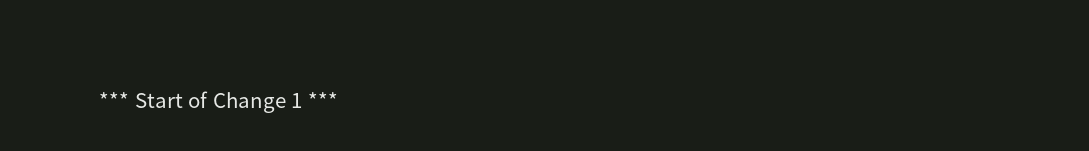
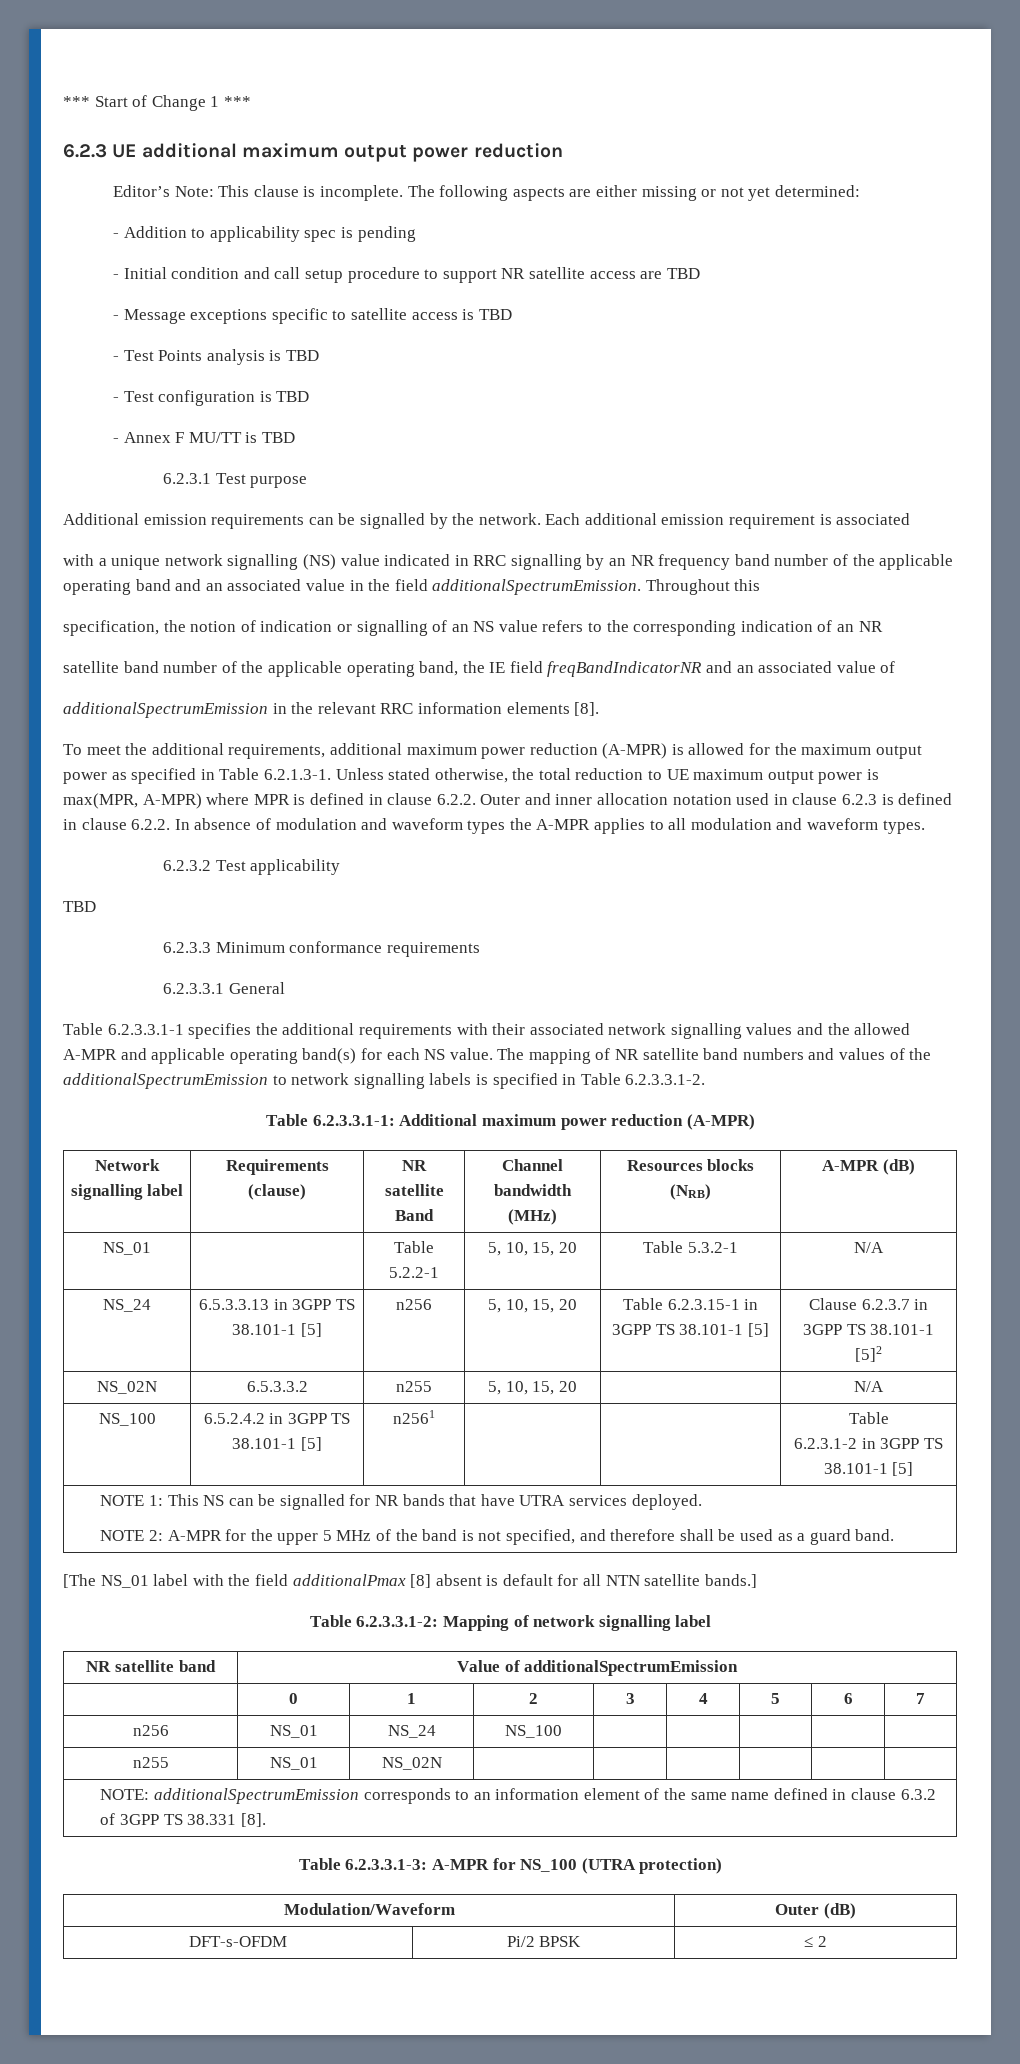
+ 6.2.3 UE additional maximum output power reduction
+ Editor’s Note: This clause is incomplete. The following aspects are either missing or not yet determined:
+ - Addition to applicability spec is pending
+ - Initial condition and call setup procedure to support NR satellite access are TBD
+ - Message exceptions specific to satellite access is TBD
+ - Test Points analysis is TBD
+ - Test configuration is TBD
+ - Annex F MU/TT is TBD
+ 6.2.3.1 Test purpose
+ Additional emission requirements can be signalled by the network. Each additional emission requirement is associated
+ with a unique network signalling (NS) value indicated in RRC signalling by an NR frequency band number of the applicable operating band and an associated value in the field additionalSpectrumEmission. Throughout this
+ specification, the notion of indication or signalling of an NS value refers to the corresponding indication of an NR
+ satellite band number of the applicable operating band, the IE field freqBandIndicatorNR and an associated value of
+ additionalSpectrumEmission in the relevant RRC information elements [8].
+ To meet the additional requirements, additional maximum power reduction (A-MPR) is allowed for the maximum output power as specified in Table 6.2.1.3-1. Unless stated otherwise, the total reduction to UE maximum output power is max(MPR, A-MPR) where MPR is defined in clause 6.2.2. Outer and inner allocation notation used in clause 6.2.3 is defined in clause 6.2.2. In absence of modulation and waveform types the A-MPR applies to all modulation and waveform types.
+ 6.2.3.2 Test applicability
+ TBD
+ 6.2.3.3 Minimum conformance requirements
+ 6.2.3.3.1 General
+ Table 6.2.3.3.1-1 specifies the additional requirements with their associated network signalling values and the allowed A-MPR and applicable operating band(s) for each NS value. The mapping of NR satellite band numbers and values of the additionalSpectrumEmission to network signalling labels is specified in Table 6.2.3.3.1-2.
+ Table 6.2.3.3.1-1: Additional maximum power reduction (A-MPR)
+ Network signalling label | Requirements (clause) | NR satellite Band | Channel bandwidth (MHz) | Resources blocks (NRB) | A-MPR (dB)
+ NS_01 | | Table 5.2.2-1 | 5, 10, 15, 20 | Table 5.3.2-1 | N/A
+ NS_24 | 6.5.3.3.13 in 3GPP TS 38.101-1 [5] | n256 | 5, 10, 15, 20 | Table 6.2.3.15-1 in 3GPP TS 38.101-1 [5] | Clause 6.2.3.7 in 3GPP TS 38.101-1 [5]2
+ NS_02N | 6.5.3.3.2 | n255 | 5, 10, 15, 20 | | N/A
+ NS_100 | 6.5.2.4.2 in 3GPP TS 38.101-1 [5] | n2561 | | | Table
+ 6.2.3.1-2 in 3GPP TS 38.101-1 [5]
+ NOTE 1: This NS can be signalled for NR bands that have UTRA services deployed.
+ NOTE 2: A-MPR for the upper 5 MHz of the band is not specified, and therefore shall be used as a guard band.
+ [The NS_01 label with the field additionalPmax [8] absent is default for all NTN satellite bands.]
+ Table 6.2.3.3.1-2: Mapping of network signalling label
+ NR satellite band | Value of additionalSpectrumEmission
+ | 0 | 1 | 2 | 3 | 4 | 5 | 6 | 7
+ n256 | NS_01 | NS_24 | NS_100 | | | | |
+ n255 | NS_01 | NS_02N | | | | | |
+ NOTE: additionalSpectrumEmission corresponds to an information element of the same name defined in clause 6.3.2 of 3GPP TS 38.331 [8].
+ Table 6.2.3.3.1-3: A-MPR for NS_100 (UTRA protection)
+ Modulation/Waveform | Outer (dB)
+ DFT-s-OFDM | Pi/2 BPSK | ≤ 2

